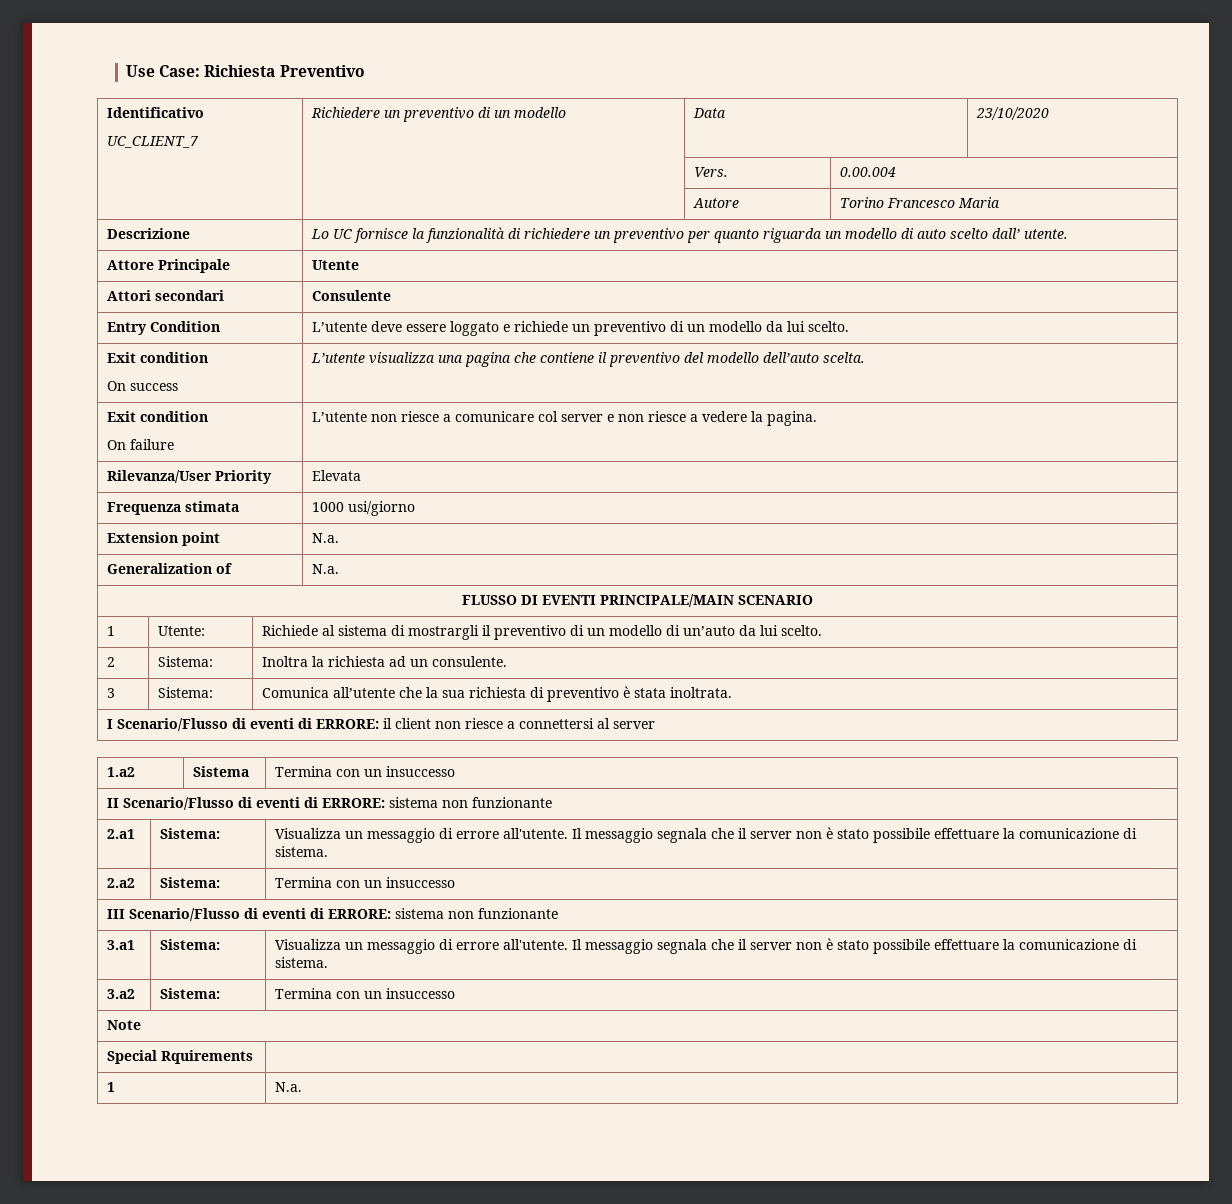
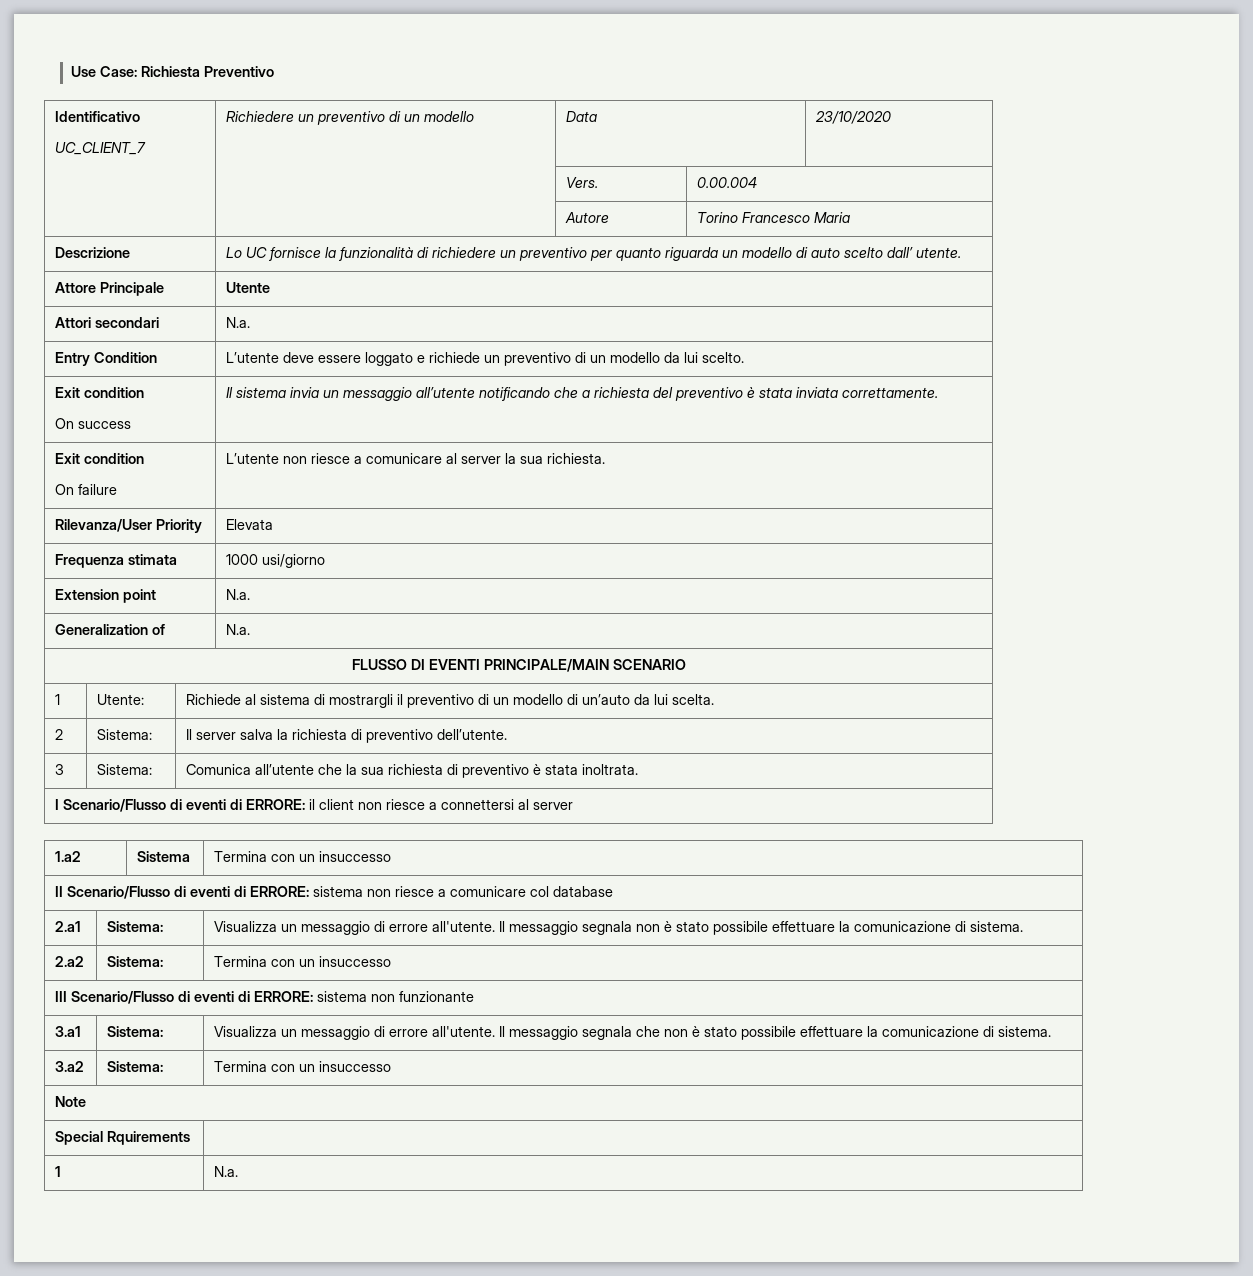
- Attori secondari | Consulente
+ Attori secondari | N.a.
  Entry Condition | L’utente deve essere loggato e richiede un preventivo di un modello da lui scelto.
  Exit condition
- On success | L’utente visualizza una pagina che contiene il preventivo del modello dell’auto scelta.
+ On success | Il sistema invia un messaggio all’utente notificando che a richiesta del preventivo è stata inviata correttamente.
  Exit condition
- On failure | L’utente non riesce a comunicare col server e non riesce a vedere la pagina.
+ On failure | L’utente non riesce a comunicare al server la sua richiesta.
- 1 | Utente: | Richiede al sistema di mostrargli il preventivo di un modello di un’auto da lui scelto.
+ 1 | Utente: | Richiede al sistema di mostrargli il preventivo di un modello di un’auto da lui scelta.
- 2 | Sistema: | Inoltra la richiesta ad un consulente.
+ 2 | Sistema: | Il server salva la richiesta di preventivo dell’utente.
- II Scenario/Flusso di eventi di ERRORE: sistema non funzionante
+ II Scenario/Flusso di eventi di ERRORE: sistema non riesce a comunicare col database
- 2.a1 | Sistema: | Visualizza un messaggio di errore all'utente. Il messaggio segnala che il server non è stato possibile effettuare la comunicazione di sistema.
+ 2.a1 | Sistema: | Visualizza un messaggio di errore all'utente. Il messaggio segnala non è stato possibile effettuare la comunicazione di sistema.
- 3.a1 | Sistema: | Visualizza un messaggio di errore all'utente. Il messaggio segnala che il server non è stato possibile effettuare la comunicazione di sistema.
+ 3.a1 | Sistema: | Visualizza un messaggio di errore all'utente. Il messaggio segnala che non è stato possibile effettuare la comunicazione di sistema.

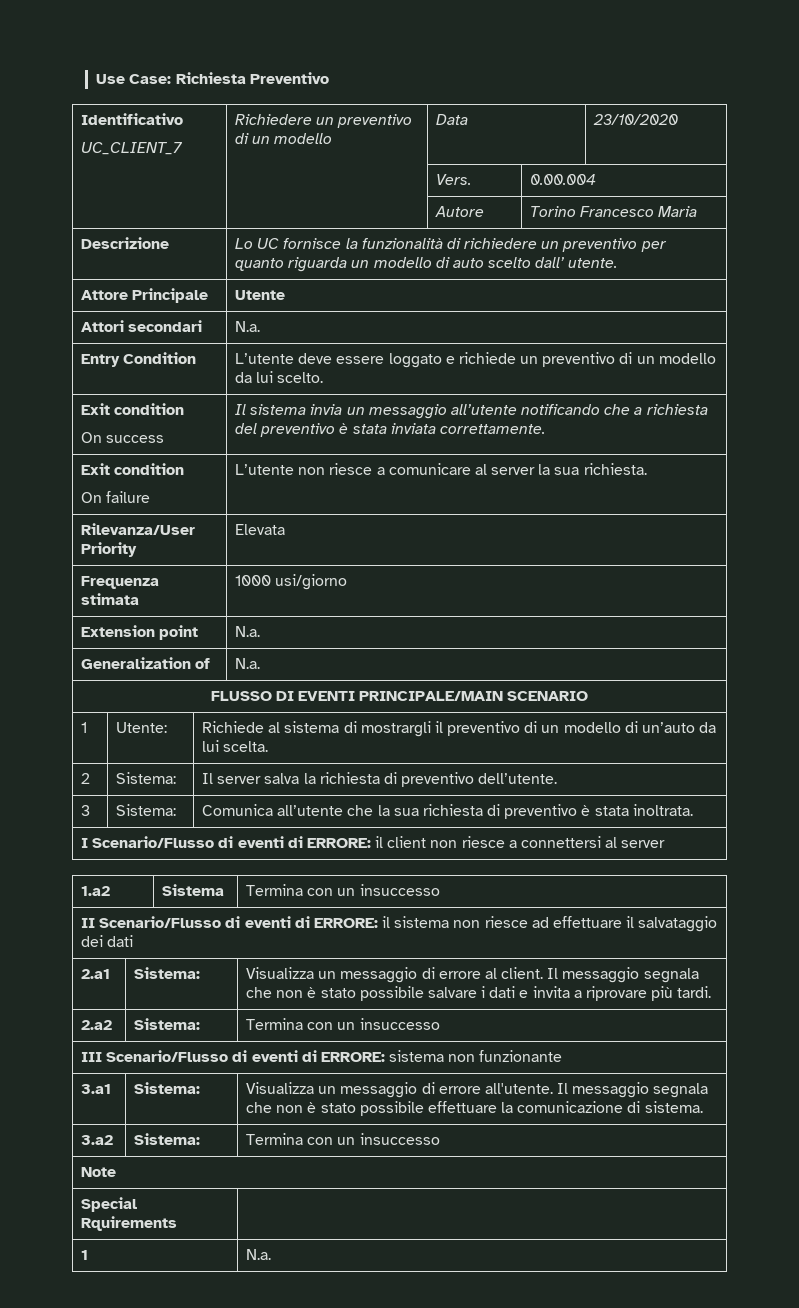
- II Scenario/Flusso di eventi di ERRORE: sistema non riesce a comunicare col database
+ II Scenario/Flusso di eventi di ERRORE: il sistema non riesce ad effettuare il salvataggio dei dati
- 2.a1 | Sistema: | Visualizza un messaggio di errore all'utente. Il messaggio segnala non è stato possibile effettuare la comunicazione di sistema.
+ 2.a1 | Sistema: | Visualizza un messaggio di errore al client. Il messaggio segnala che non è stato possibile salvare i dati e invita a riprovare più tardi.

